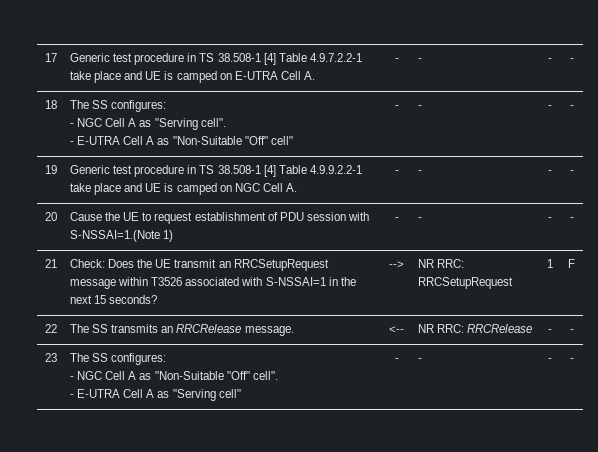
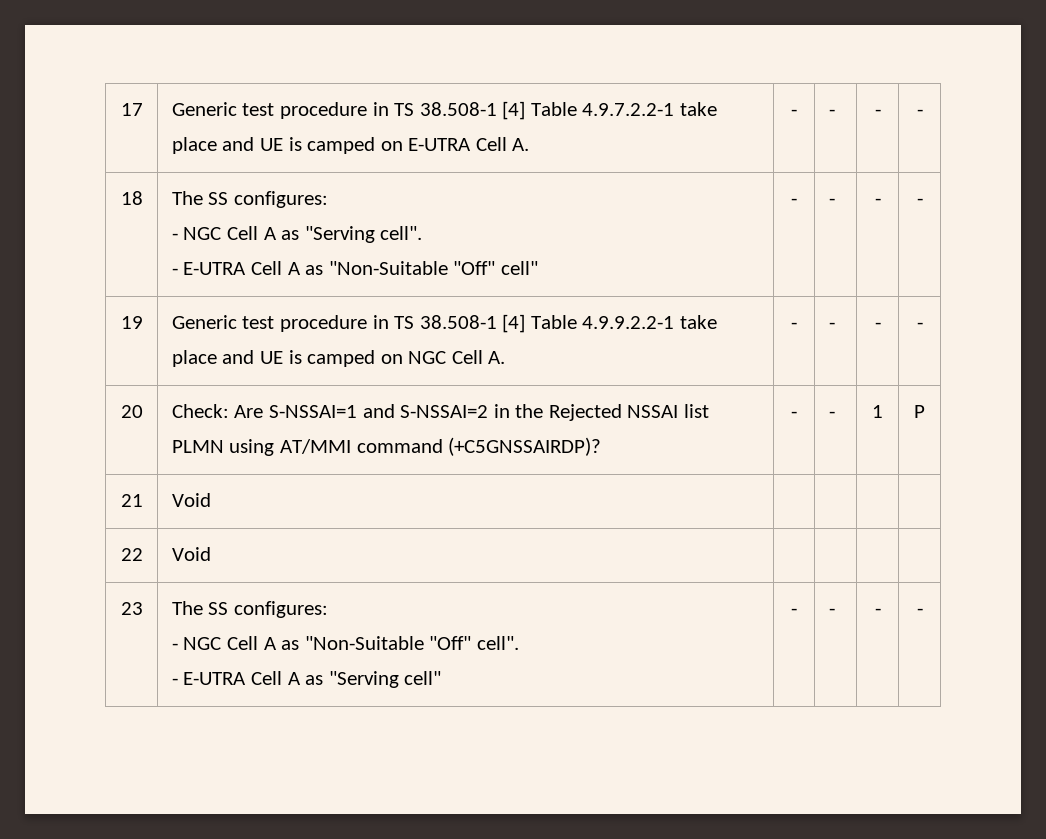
- 20 | Cause the UE to request establishment of PDU session with S-NSSAI=1.(Note 1) | - | - | - | -
+ 20 | Check: Are S-NSSAI=1 and S-NSSAI=2 in the Rejected NSSAI list PLMN using AT/MMI command (+C5GNSSAIRDP)? | - | - | 1 | P
- 21 | Check: Does the UE transmit an RRCSetupRequest message within T3526 associated with S-NSSAI=1 in the next 15 seconds? | --> | NR RRC: RRCSetupRequest | 1 | F
- 22 | The SS transmits an RRCRelease message. | <-- | NR RRC: RRCRelease | - | -
+ 21 | Void | | | |
+ 22 | Void | | | |

